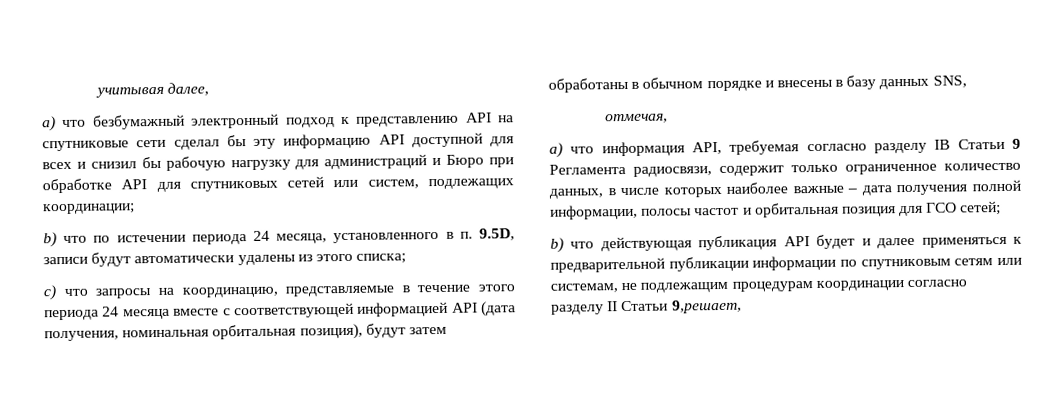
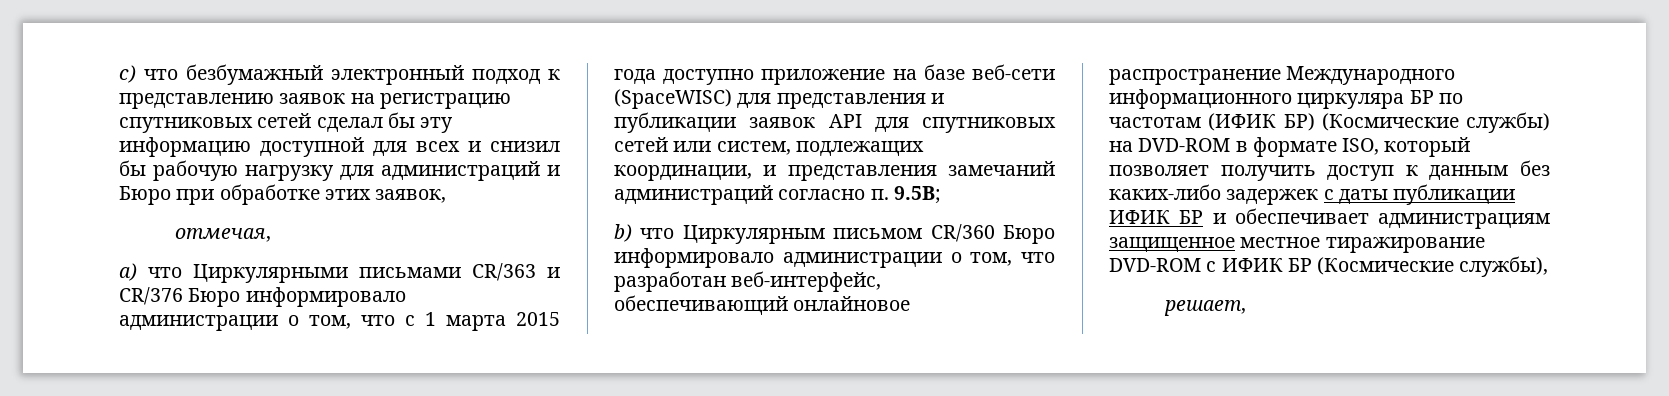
- учитывая далее,
- a) что безбумажный электронный подход к представлению API на спутниковые сети сделал бы эту информацию API доступной для всех и снизил бы рабочую нагрузку для администраций и Бюро при обработке API для спутниковых сетей или систем, подлежащих координации;
- b) что по истечении периода 24 месяца, установленного в п. 9.5D, записи будут автоматически удалены из этого списка;
- c) что запросы на координацию, представляемые в течение этого периода 24 месяца вместе с соответствующей информацией API (дата получения, номинальная орбитальная позиция), будут затем обработаны в обычном порядке и внесены в базу данных SNS,
+ с) что безбумажный электронный подход к представлению заявок на регистрацию спутниковых сетей сделал бы эту информацию доступной для всех и снизил бы рабочую нагрузку для администраций и Бюро при обработке этих заявок,
  отмечая,
- a) что информация API, требуемая согласно разделу IB Статьи 9 Регламента радиосвязи, содержит только ограниченное количество данных, в числе которых наиболее важные – дата получения полной информации, полосы частот и орбитальная позиция для ГСО сетей;
- b) что действующая публикация API будет и далее применяться к предварительной публикации информации по спутниковым сетям или системам, не подлежащим процедурам координации согласно разделу II Статьи 9,решает,
+ a) что Циркулярными письмами CR/363 и CR/376 Бюро информировало администрации о том, что с 1 марта 2015 года доступно приложение на базе веб-сети (SpaceWISC) для представления и публикации заявок API для спутниковых сетей или систем, подлежащих координации, и представления замечаний администраций согласно п. 9.5B;
+ b) что Циркулярным письмом CR/360 Бюро информировало администрации о том, что разработан веб-интерфейс, обеспечивающий онлайновое распространение Международного информационного циркуляра БР по частотам (ИФИК БР) (Космические службы) на DVD-ROM в формате ISO, который позволяет получить доступ к данным без каких-либо задержек с даты публикации ИФИК БР и обеспечивает администрациям защищенное местное тиражирование DVD-ROM с ИФИК БР (Космические службы),
+ решает,

